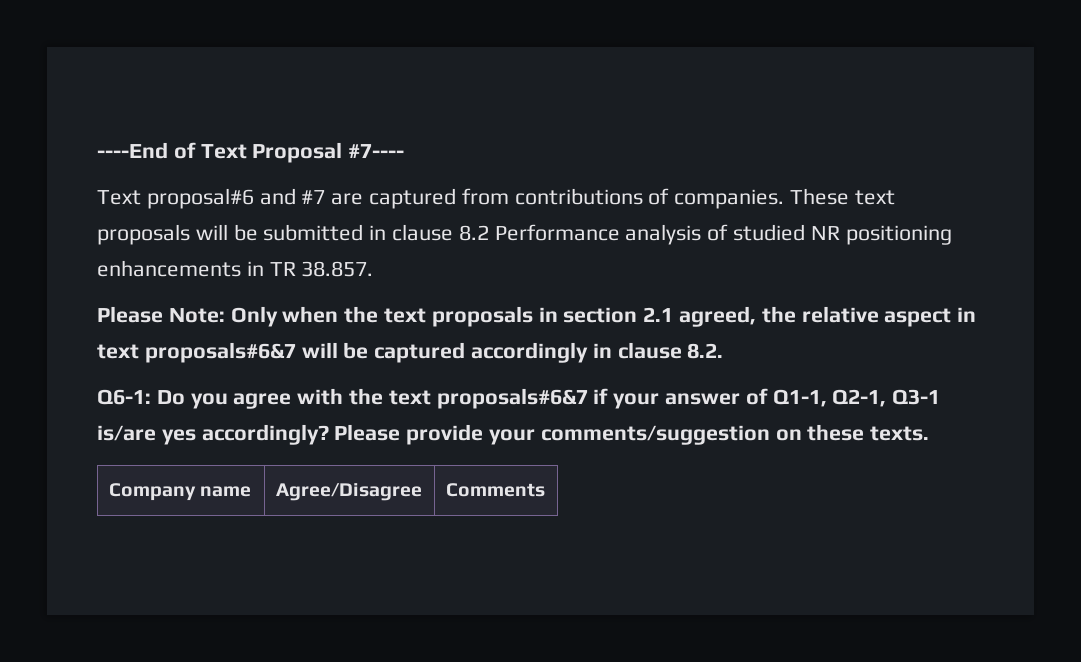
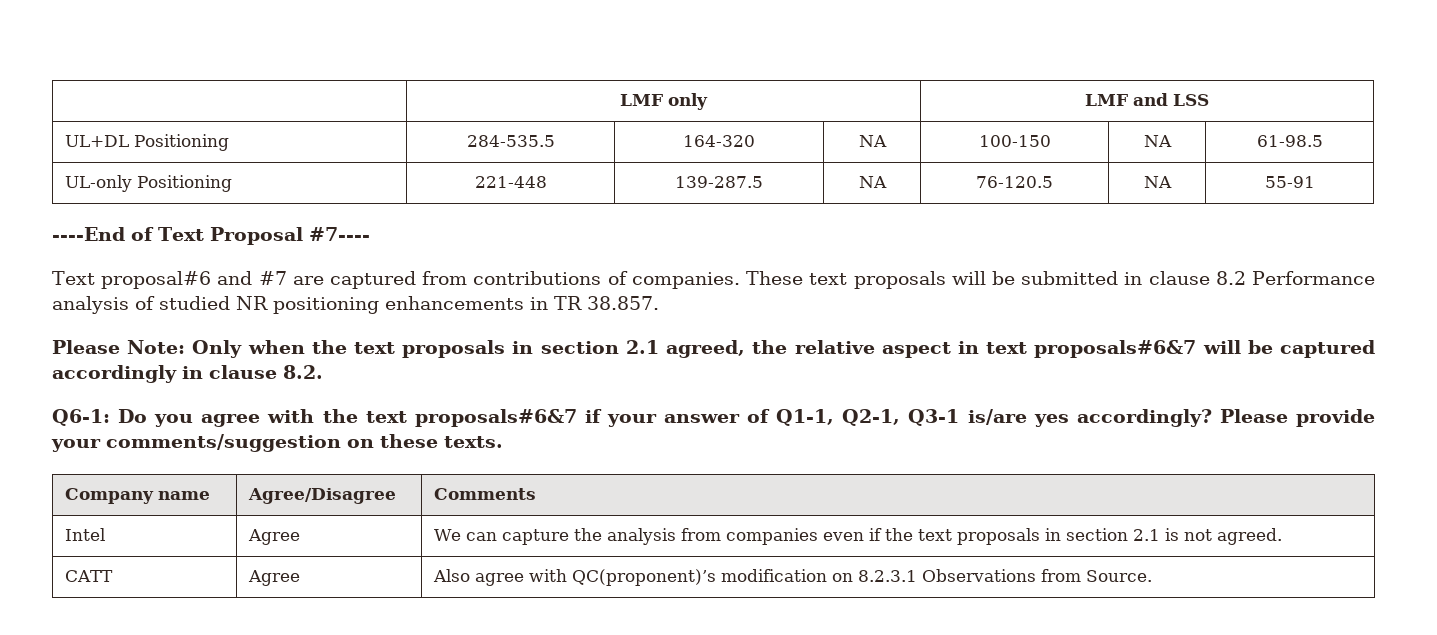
+ | LMF only | LMF and LSS
+ UL+DL Positioning | 284-535.5 | 164-320 | NA | 100-150 | NA | 61-98.5
+ UL-only Positioning | 221-448 | 139-287.5 | NA | 76-120.5 | NA | 55-91
+ Intel | Agree | We can capture the analysis from companies even if the text proposals in section 2.1 is not agreed.
+ CATT | Agree | Also agree with QC(proponent)’s modification on 8.2.3.1 Observations from Source.

